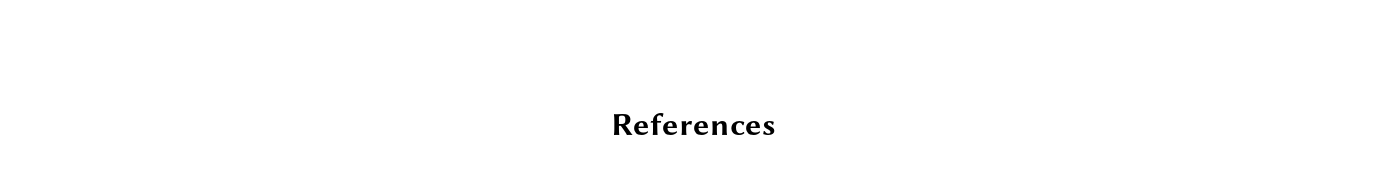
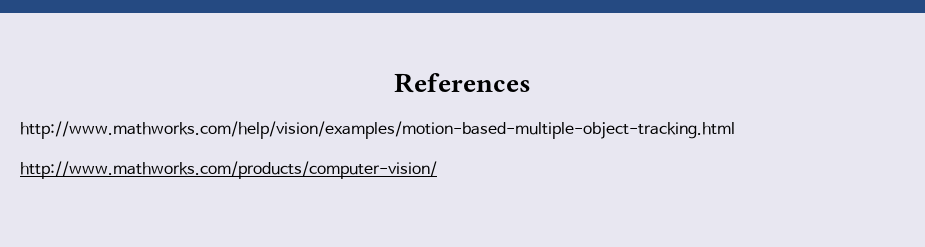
+ http://www.mathworks.com/help/vision/examples/motion-based-multiple-object-tracking.html
+ http://www.mathworks.com/products/computer-vision/

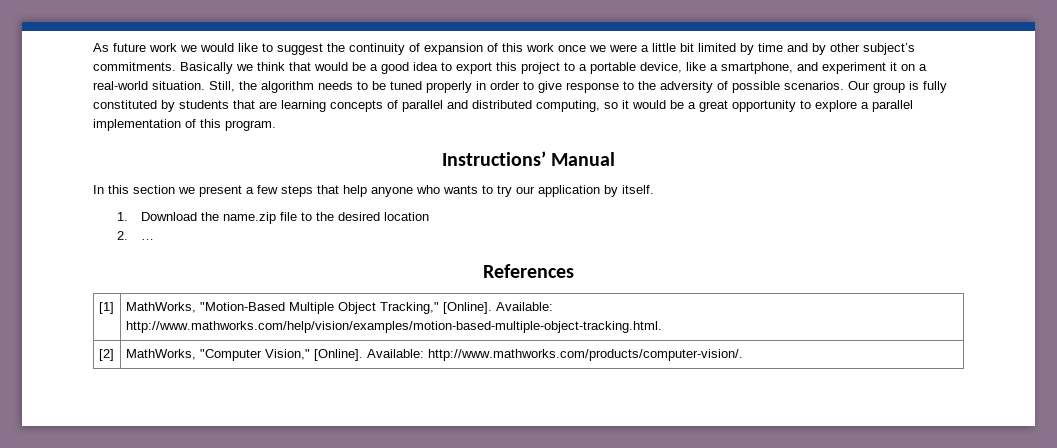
+ As future work we would like to suggest the continuity of expansion of this work once we were a little bit limited by time and by other subject’s commitments. Basically we think that would be a good idea to export this project to a portable device, like a smartphone, and experiment it on a real-world situation. Still, the algorithm needs to be tuned properly in order to give response to the adversity of possible scenarios. Our group is fully constituted by students that are learning concepts of parallel and distributed computing, so it would be a great opportunity to explore a parallel implementation of this program.
+ Instructions’ Manual
+ In this section we present a few steps that help anyone who wants to try our application by itself.
+ 1. Download the name.zip file to the desired location
+ 2. …
  References
- http://www.mathworks.com/help/vision/examples/motion-based-multiple-object-tracking.html
- http://www.mathworks.com/products/computer-vision/
+ [1] | MathWorks, "Motion-Based Multiple Object Tracking," [Online]. Available: http://www.mathworks.com/help/vision/examples/motion-based-multiple-object-tracking.html.
+ [2] | MathWorks, "Computer Vision," [Online]. Available: http://www.mathworks.com/products/computer-vision/.

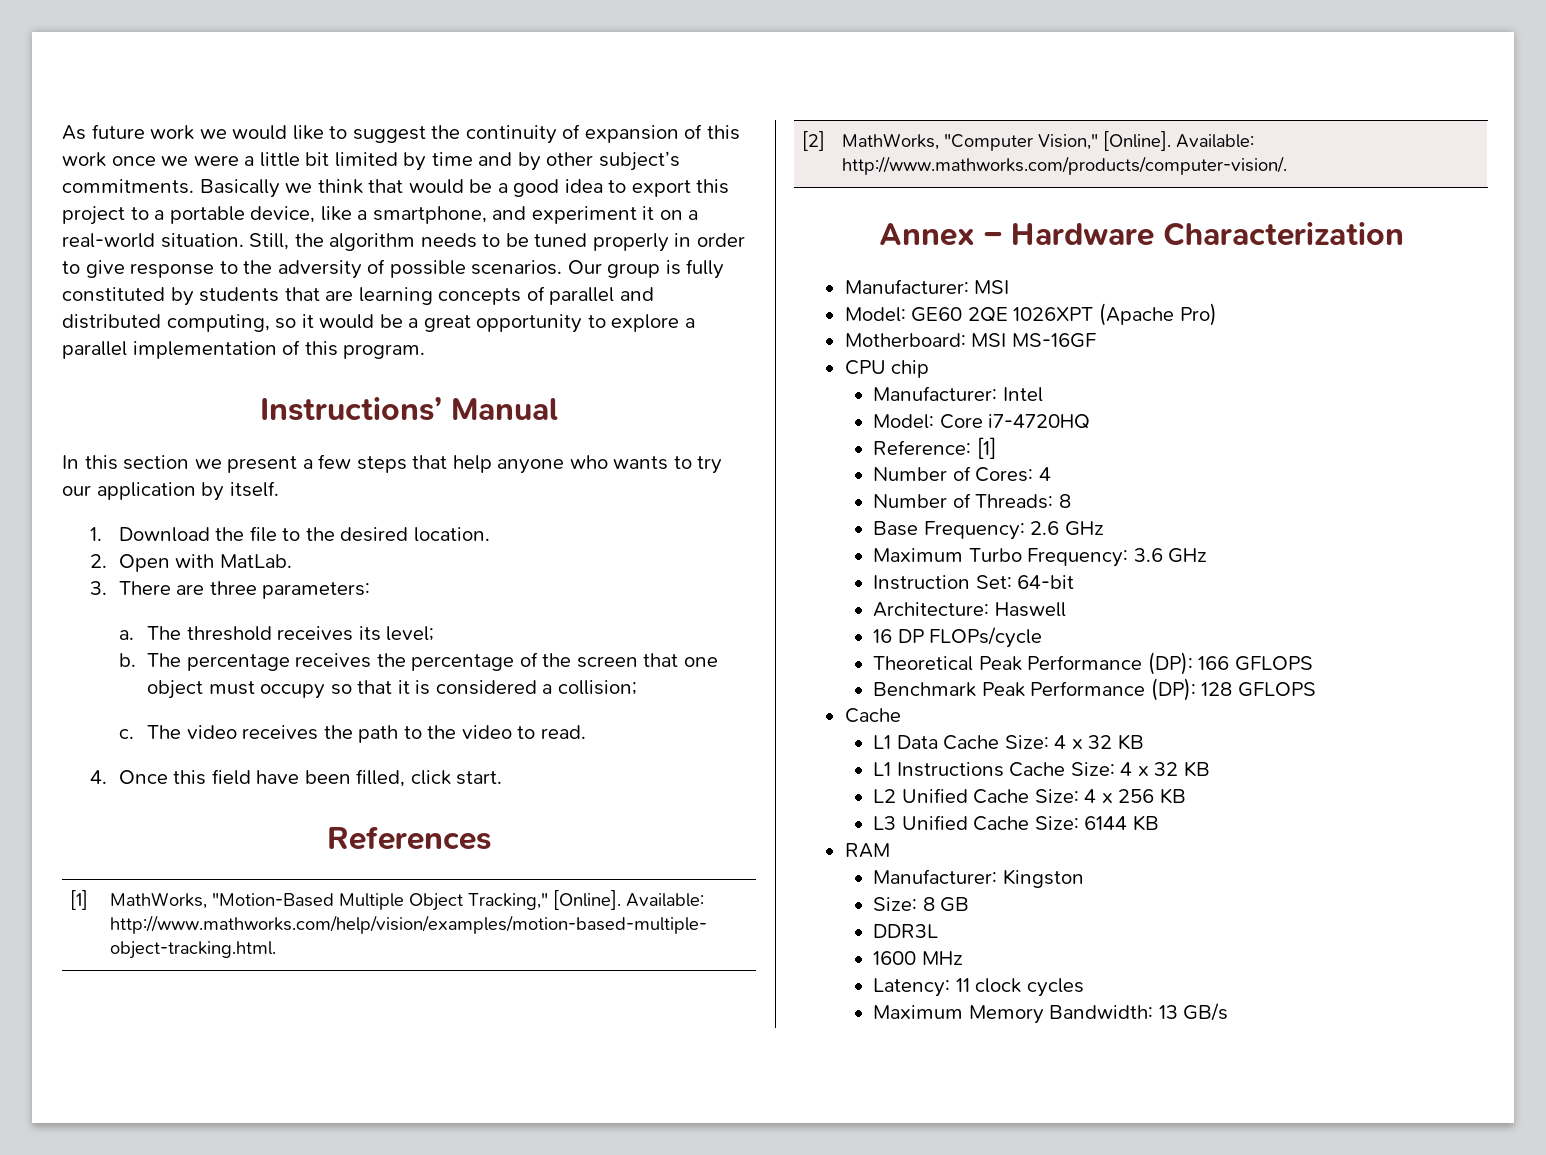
- 1. Download the name.zip file to the desired location
+ 1. Download the file to the desired location.
- 2. …
+ 2. Open with MatLab.
+ 3. There are three parameters:
+ a. The threshold receives its level;
+ b. The percentage receives the percentage of the screen that one object must occupy so that it is considered a collision;
+ c. The video receives the path to the video to read.
+ 4. Once this field have been filled, click start.
+ Annex – Hardware Characterization
+ Manufacturer: MSI
+ Model: GE60 2QE 1026XPT (Apache Pro)
+ Motherboard: MSI MS-16GF
+ CPU chip
+ Manufacturer: Intel
+ Model: Core i7-4720HQ
+ Reference: [1]
+ Number of Cores: 4
+ Number of Threads: 8
+ Base Frequency: 2.6 GHz
+ Maximum Turbo Frequency: 3.6 GHz
+ Instruction Set: 64-bit
+ Architecture: Haswell
+ 16 DP FLOPs/cycle
+ Theoretical Peak Performance (DP): 166 GFLOPS
+ Benchmark Peak Performance (DP): 128 GFLOPS
+ Cache
+ L1 Data Cache Size: 4 x 32 KB
+ L1 Instructions Cache Size: 4 x 32 KB
+ L2 Unified Cache Size: 4 x 256 KB
+ L3 Unified Cache Size: 6144 KB
+ RAM
+ Manufacturer: Kingston
+ Size: 8 GB
+ DDR3L
+ 1600 MHz
+ Latency: 11 clock cycles
+ Maximum Memory Bandwidth: 13 GB/s

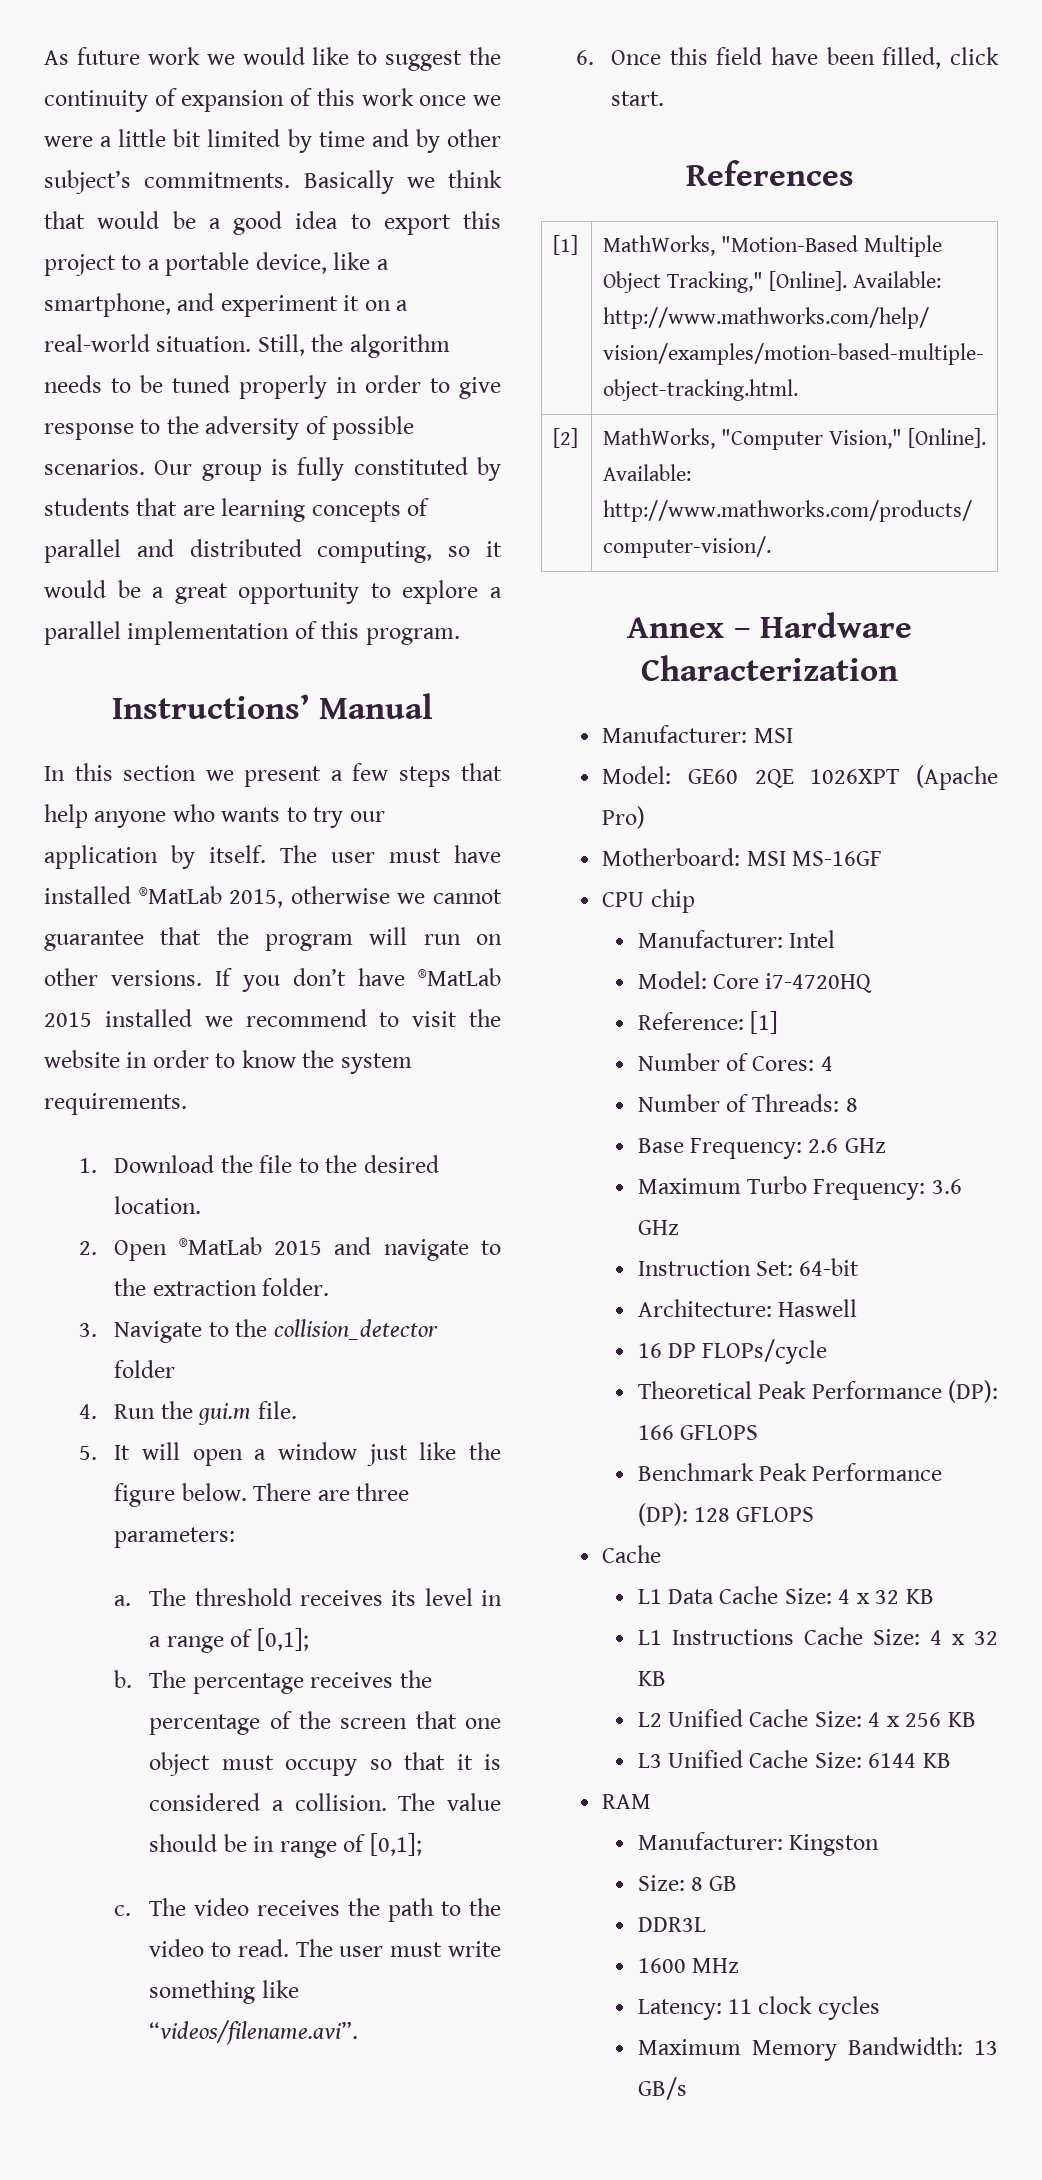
+ The user must have installed ®MatLab 2015, otherwise we cannot guarantee that the program will run on other versions. If you don’t have ®MatLab 2015 installed we recommend to visit the website in order to know the system requirements.
- 2. Open with MatLab.
- 3. There are three parameters:
+ 2. Open ®MatLab 2015 and navigate to the extraction folder.
+ 3. Navigate to the collision_detector folder
+ 4. Run the gui.m file.
+ 5. It will open a window just like the figure below. There are three parameters:
- The threshold receives its level;
+ The threshold receives its level in a range of [0,1];
- The percentage receives the percentage of the screen that one object must occupy so that it is considered a collision;
+ The percentage receives the percentage of the screen that one object must occupy so that it is considered a collision. The value should be in range of [0,1];
- The video receives the path to the video to read.
- 4. Once this field have been filled, click start.
+ The video receives the path to the video to read. The user must write something like “videos/filename.avi”.
+ 6. Once this field have been filled, click start.

